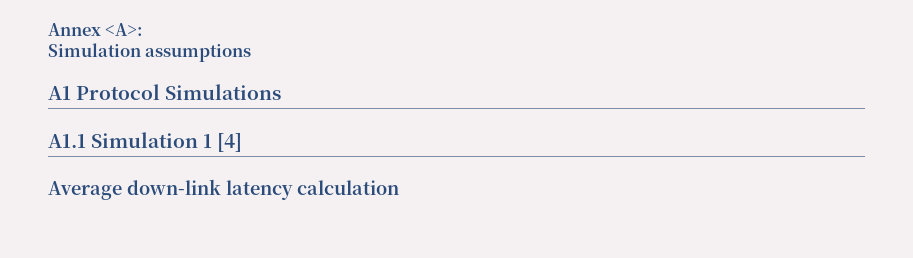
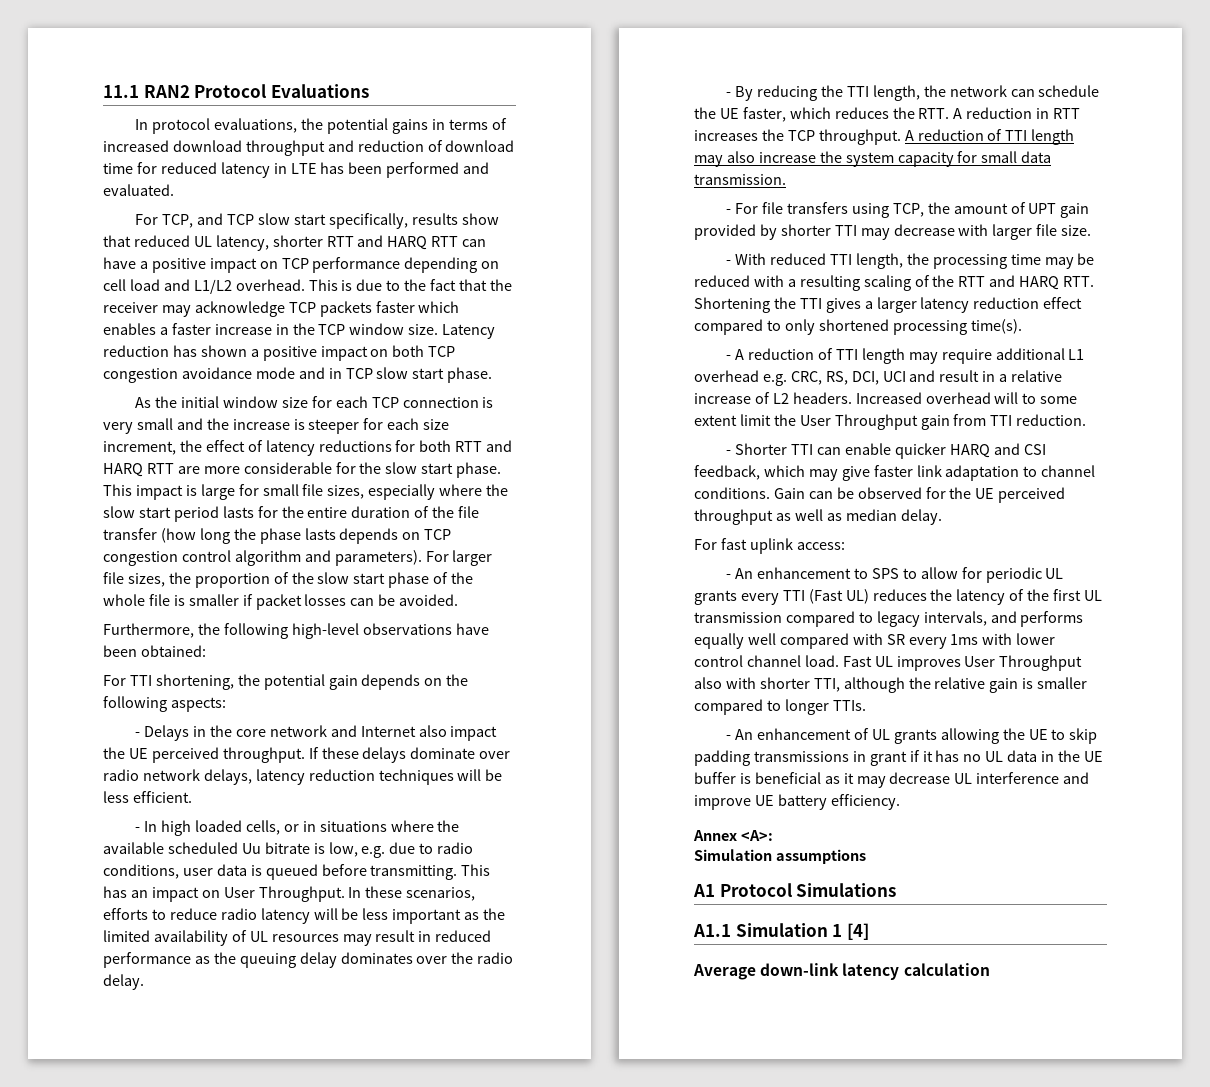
+ 11.1 RAN2 Protocol Evaluations
+ In protocol evaluations, the potential gains in terms of increased download throughput and reduction of download time for reduced latency in LTE has been performed and evaluated.
+ For TCP, and TCP slow start specifically, results show that reduced UL latency, shorter RTT and HARQ RTT can have a positive impact on TCP performance depending on cell load and L1/L2 overhead. This is due to the fact that the receiver may acknowledge TCP packets faster which enables a faster increase in the TCP window size. Latency reduction has shown a positive impact on both TCP congestion avoidance mode and in TCP slow start phase.
+ As the initial window size for each TCP connection is very small and the increase is steeper for each size increment, the effect of latency reductions for both RTT and HARQ RTT are more considerable for the slow start phase. This impact is large for small file sizes, especially where the slow start period lasts for the entire duration of the file transfer (how long the phase lasts depends on TCP congestion control algorithm and parameters). For larger file sizes, the proportion of the slow start phase of the whole file is smaller if packet losses can be avoided.
+ Furthermore, the following high-level observations have been obtained:
+ For TTI shortening, the potential gain depends on the following aspects:
+ - Delays in the core network and Internet also impact the UE perceived throughput. If these delays dominate over radio network delays, latency reduction techniques will be less efficient.
+ - In high loaded cells, or in situations where the available scheduled Uu bitrate is low, e.g. due to radio conditions, user data is queued before transmitting. This has an impact on User Throughput. In these scenarios, efforts to reduce radio latency will be less important as the limited availability of UL resources may result in reduced performance as the queuing delay dominates over the radio delay.
+ - By reducing the TTI length, the network can schedule the UE faster, which reduces the RTT. A reduction in RTT increases the TCP throughput. A reduction of TTI length may also increase the system capacity for small data transmission.
+ - For file transfers using TCP, the amount of UPT gain provided by shorter TTI may decrease with larger file size.
+ - With reduced TTI length, the processing time may be reduced with a resulting scaling of the RTT and HARQ RTT. Shortening the TTI gives a larger latency reduction effect compared to only shortened processing time(s).
+ - A reduction of TTI length may require additional L1 overhead e.g. CRC, RS, DCI, UCI and result in a relative increase of L2 headers. Increased overhead will to some extent limit the User Throughput gain from TTI reduction.
+ - Shorter TTI can enable quicker HARQ and CSI feedback, which may give faster link adaptation to channel conditions. Gain can be observed for the UE perceived throughput as well as median delay.
+ For fast uplink access:
+ - An enhancement to SPS to allow for periodic UL grants every TTI (Fast UL) reduces the latency of the first UL transmission compared to legacy intervals, and performs equally well compared with SR every 1ms with lower control channel load. Fast UL improves User Throughput also with shorter TTI, although the relative gain is smaller compared to longer TTIs.
+ - An enhancement of UL grants allowing the UE to skip padding transmissions in grant if it has no UL data in the UE buffer is beneficial as it may decrease UL interference and improve UE battery efficiency.

